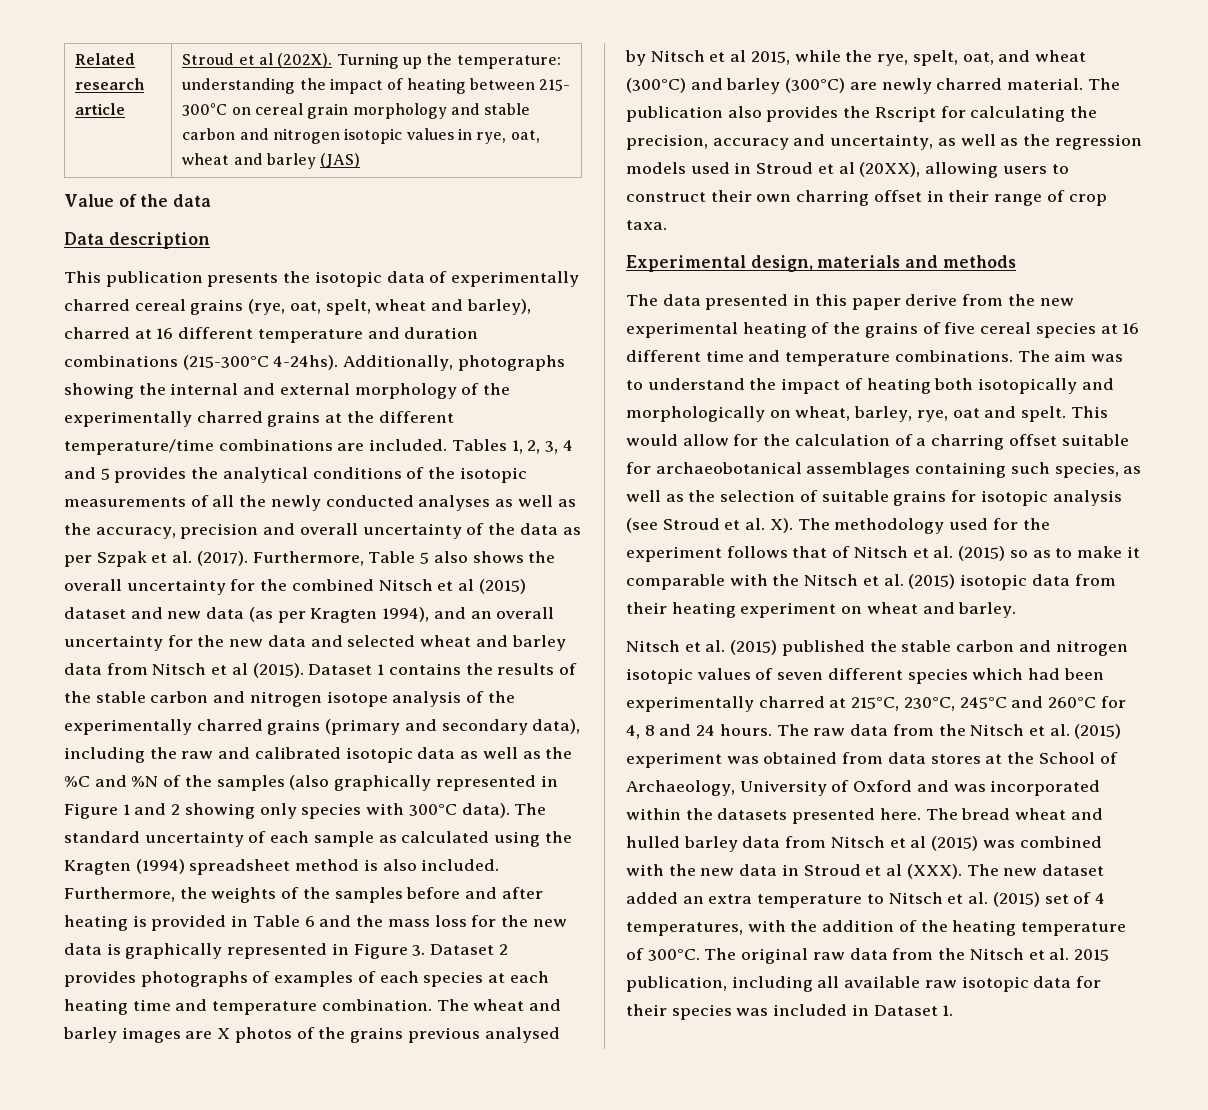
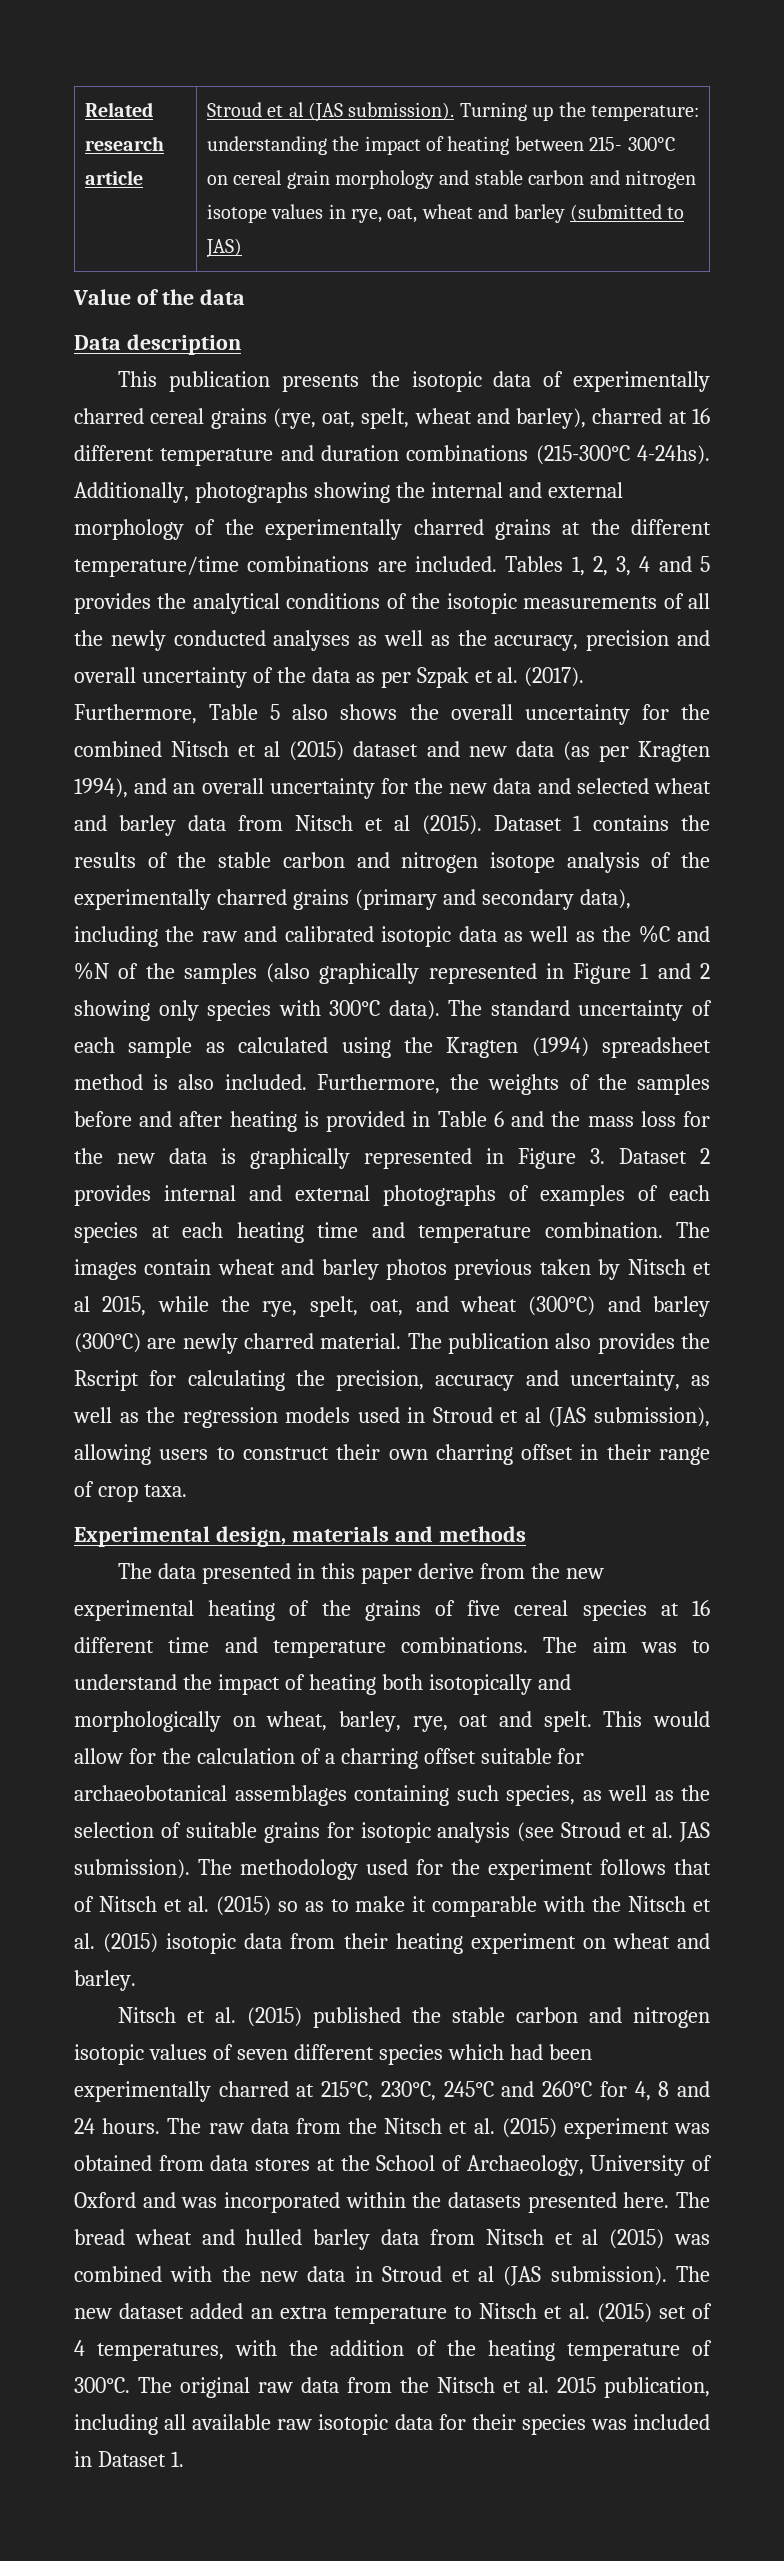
- Related research article | Stroud et al (202X). Turning up the temperature: understanding the impact of heating between 215- 300°C on cereal grain morphology and stable carbon and nitrogen isotopic values in rye, oat, wheat and barley (JAS)
+ Related research article | Stroud et al (JAS submission). Turning up the temperature: understanding the impact of heating between 215- 300°C on cereal grain morphology and stable carbon and nitrogen isotope values in rye, oat, wheat and barley (submitted to JAS)
- Furthermore, the weights of the samples before and after heating is provided in Table 6 and the mass loss for the new data is graphically represented in Figure 3. Dataset 2 provides photographs of examples of each species at each heating time and temperature combination.
+ Furthermore, the weights of the samples before and after heating is provided in Table 6 and the mass loss for the new data is graphically represented in Figure 3. Dataset 2 provides internal and external photographs of examples of each species at each heating time and temperature combination.
- The wheat and barley images are X photos of the grains previous analysed by Nitsch et al 2015, while the rye, spelt, oat, and wheat (300°C) and barley (300°C) are newly charred material.
+ The images contain wheat and barley photos previous taken by Nitsch et al 2015, while the rye, spelt, oat, and wheat (300°C) and barley (300°C) are newly charred material.
- The publication also provides the Rscript for calculating the precision, accuracy and uncertainty, as well as the regression models used in Stroud et al (20XX), allowing users to construct their own charring offset in their range of crop taxa.
+ The publication also provides the Rscript for calculating the precision, accuracy and uncertainty, as well as the regression models used in Stroud et al (JAS submission), allowing users to construct their own charring offset in their range of crop taxa.
- This would allow for the calculation of a charring offset suitable for archaeobotanical assemblages containing such species, as well as the selection of suitable grains for isotopic analysis (see Stroud et al. X). The methodology used for the experiment follows that of Nitsch et al. (2015) so as to make it comparable with the Nitsch et al. (2015) isotopic data from their heating experiment on wheat and barley.
+ This would allow for the calculation of a charring offset suitable for archaeobotanical assemblages containing such species, as well as the selection of suitable grains for isotopic analysis (see Stroud et al. JAS submission). The methodology used for the experiment follows that of Nitsch et al. (2015) so as to make it comparable with the Nitsch et al. (2015) isotopic data from their heating experiment on wheat and barley.
- The bread wheat and hulled barley data from Nitsch et al (2015) was combined with the new data in Stroud et al (XXX).
+ The bread wheat and hulled barley data from Nitsch et al (2015) was combined with the new data in Stroud et al (JAS submission).

